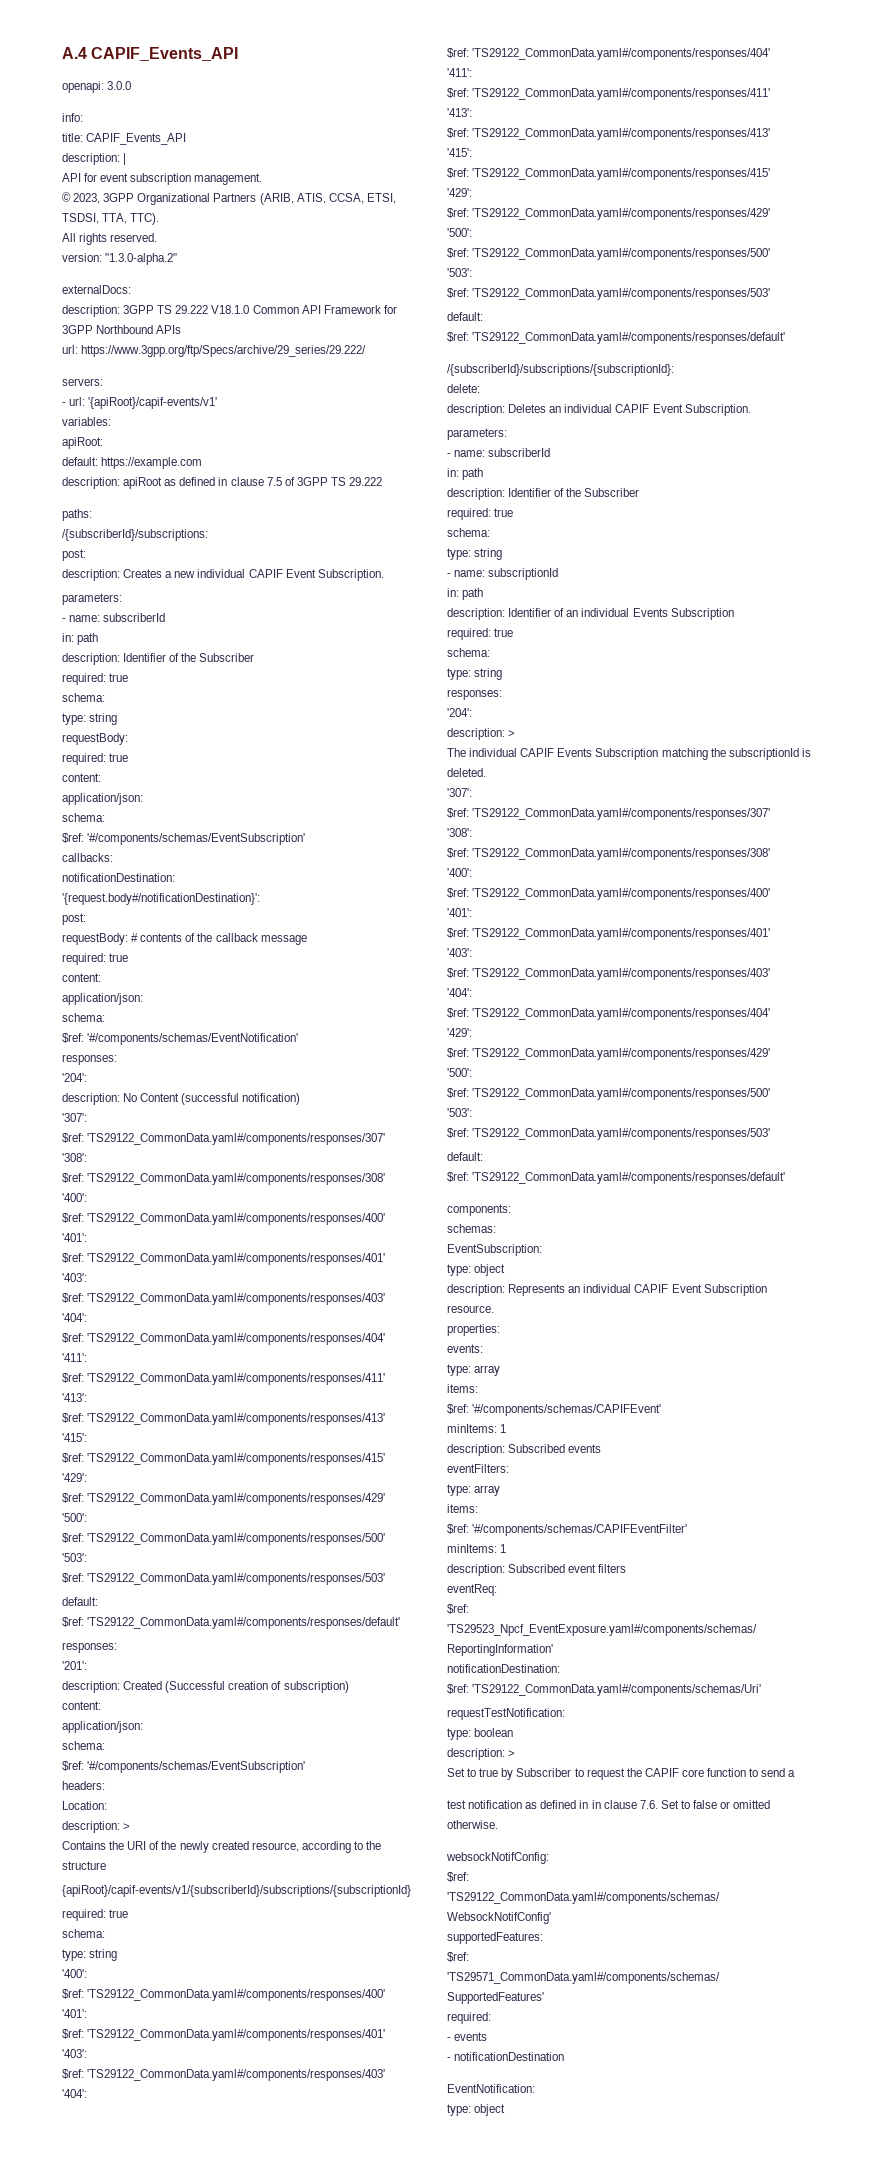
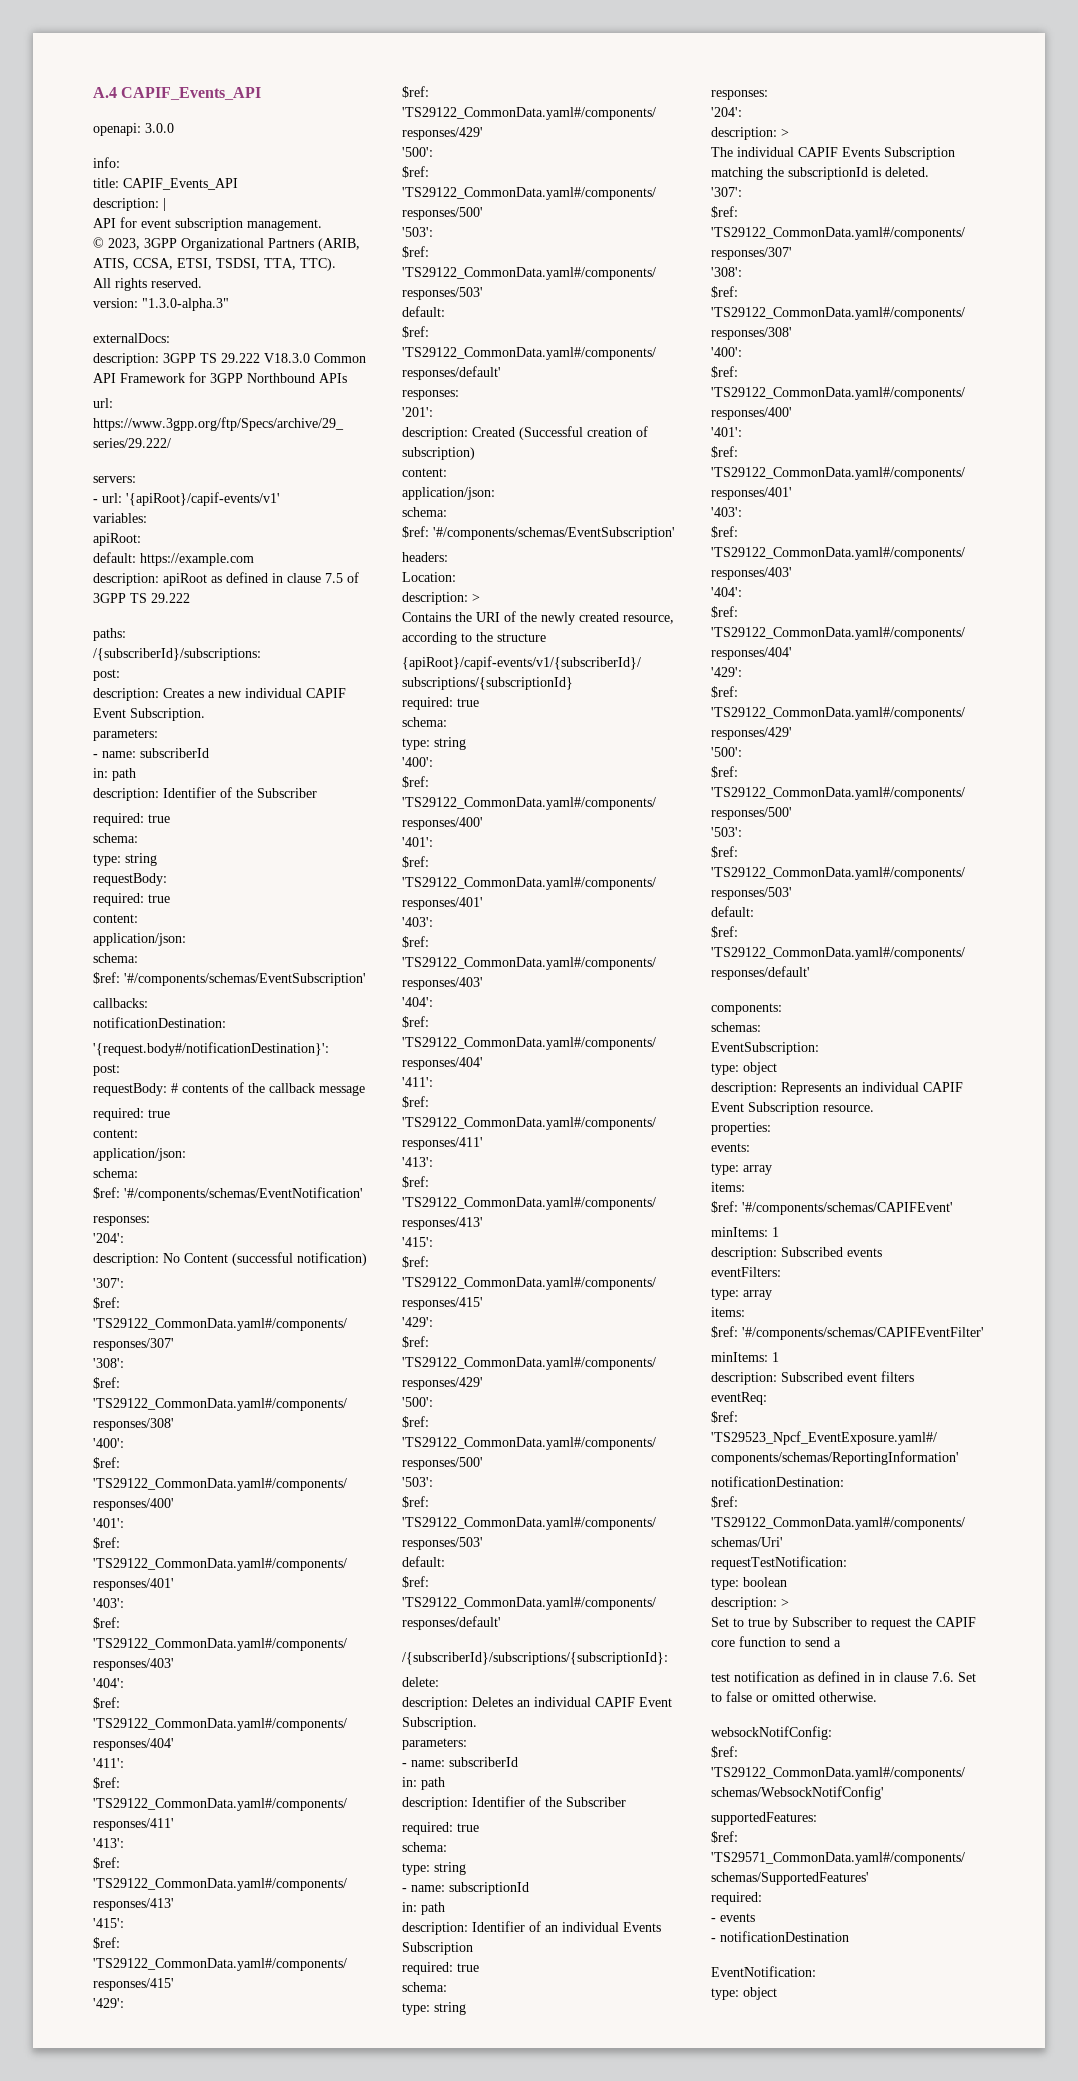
- version: "1.3.0-alpha.2"
+ version: "1.3.0-alpha.3"
- description: 3GPP TS 29.222 V18.1.0 Common API Framework for 3GPP Northbound APIs
+ description: 3GPP TS 29.222 V18.3.0 Common API Framework for 3GPP Northbound APIs

